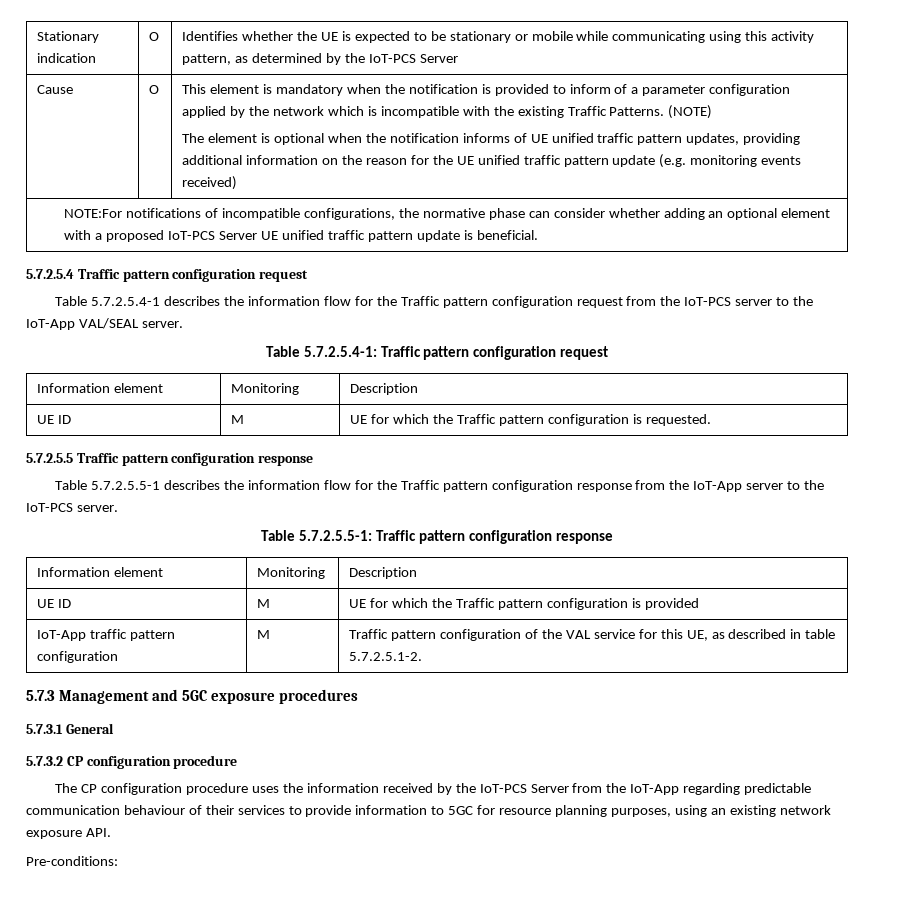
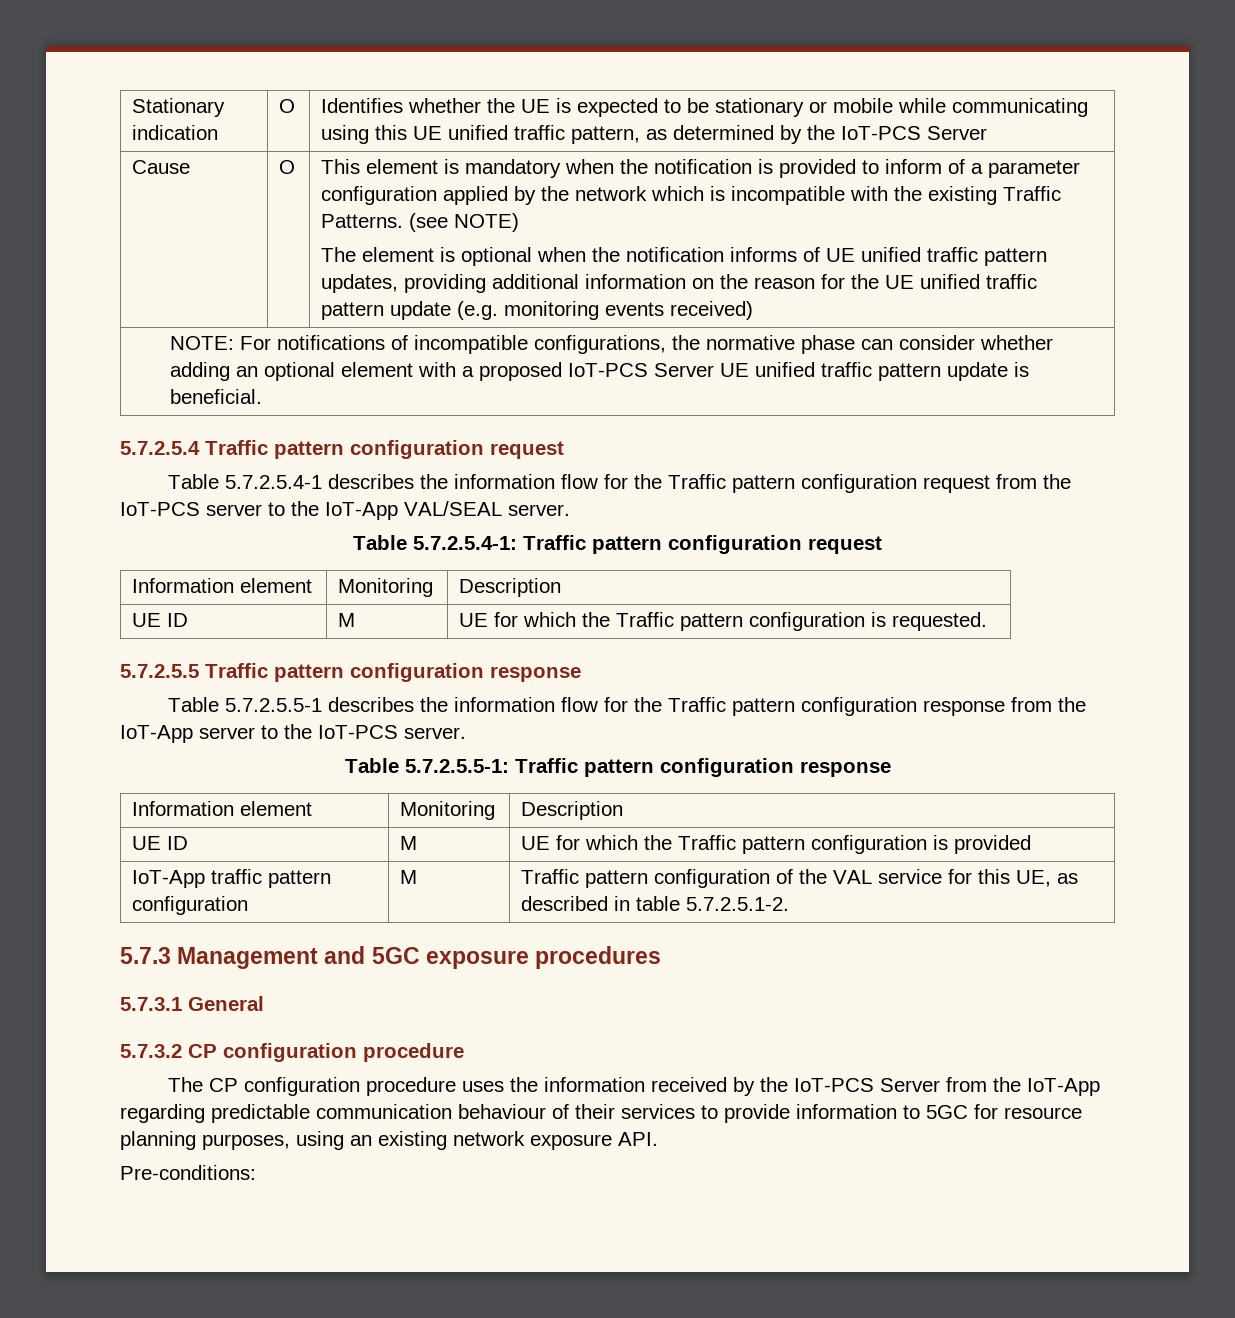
- Stationary indication | O | Identifies whether the UE is expected to be stationary or mobile while communicating using this activity pattern, as determined by the IoT-PCS Server
+ Stationary indication | O | Identifies whether the UE is expected to be stationary or mobile while communicating using this UE unified traffic pattern, as determined by the IoT-PCS Server
- (NOTE)
+ (see NOTE)
- NOTE:For notifications of incompatible configurations, the normative phase can consider whether adding an optional element with a proposed IoT-PCS Server UE unified traffic pattern update is beneficial.
+ NOTE: For notifications of incompatible configurations, the normative phase can consider whether adding an optional element with a proposed IoT-PCS Server UE unified traffic pattern update is beneficial.

